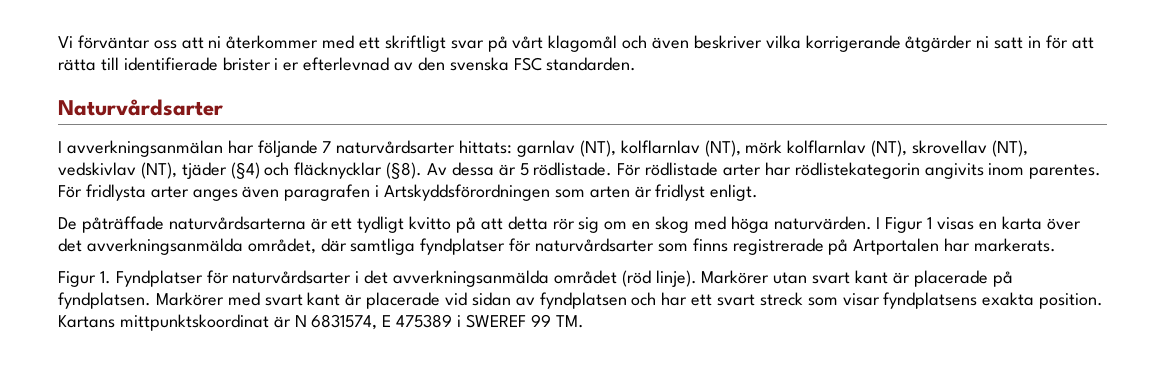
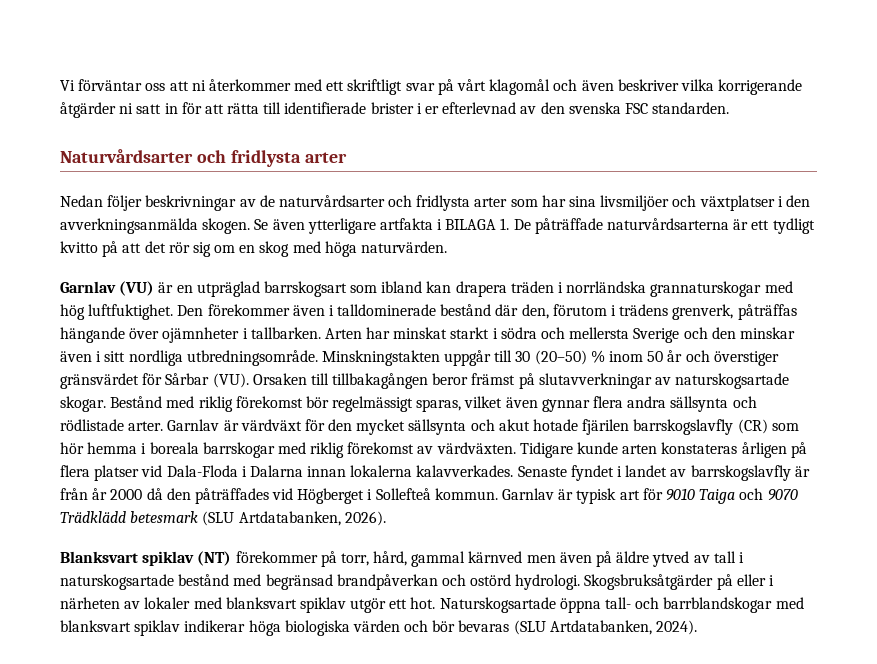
- Naturvårdsarter
- I avverkningsanmälan har följande 7 naturvårdsarter hittats: garnlav (NT), kolflarnlav (NT), mörk kolflarnlav (NT), skrovellav (NT), vedskivlav (NT), tjäder (§4) och fläcknycklar (§8). Av dessa är 5 rödlistade. För rödlistade arter har rödlistekategorin angivits inom parentes. För fridlysta arter anges även paragrafen i Artskyddsförordningen som arten är fridlyst enligt.
- De påträffade naturvårdsarterna är ett tydligt kvitto på att detta rör sig om en skog med höga naturvärden. I Figur 1 visas en karta över det avverkningsanmälda området, där samtliga fyndplatser för naturvårdsarter som finns registrerade på Artportalen har markerats.
- Figur 1. Fyndplatser för naturvårdsarter i det avverkningsanmälda området (röd linje). Markörer utan svart kant är placerade på fyndplatsen. Markörer med svart kant är placerade vid sidan av fyndplatsen och har ett svart streck som visar fyndplatsens exakta position. Kartans mittpunktskoordinat är N 6831574, E 475389 i SWEREF 99 TM.
+ Naturvårdsarter och fridlysta arter
+ Nedan följer beskrivningar av de naturvårdsarter och fridlysta arter som har sina livsmiljöer och växtplatser i den avverkningsanmälda skogen. Se även ytterligare artfakta i BILAGA 1. De påträffade naturvårdsarterna är ett tydligt kvitto på att det rör sig om en skog med höga naturvärden.
+ Garnlav (VU) är en utpräglad barrskogsart som ibland kan drapera träden i norrländska grannaturskogar med hög luftfuktighet. Den förekommer även i talldominerade bestånd där den, förutom i trädens grenverk, påträffas hängande över ojämnheter i tallbarken. Arten har minskat starkt i södra och mellersta Sverige och den minskar även i sitt nordliga utbredningsområde. Minskningstakten uppgår till 30 (20–50) % inom 50 år och överstiger gränsvärdet för Sårbar (VU). Orsaken till tillbakagången beror främst på slutavverkningar av naturskogsartade skogar. Bestånd med riklig förekomst bör regelmässigt sparas, vilket även gynnar flera andra sällsynta och rödlistade arter. Garnlav är värdväxt för den mycket sällsynta och akut hotade fjärilen barrskogslavfly (CR) som hör hemma i boreala barrskogar med riklig förekomst av värdväxten. Tidigare kunde arten konstateras årligen på flera platser vid Dala-Floda i Dalarna innan lokalerna kalavverkades. Senaste fyndet i landet av barrskogslavfly är från år 2000 då den påträffades vid Högberget i Sollefteå kommun. Garnlav är typisk art för 9010 Taiga och 9070 Trädklädd betesmark (SLU Artdatabanken, 2026).
+ Blanksvart spiklav (NT) förekommer på torr, hård, gammal kärnved men även på äldre ytved av tall i naturskogsartade bestånd med begränsad brandpåverkan och ostörd hydrologi. Skogsbruksåtgärder på eller i närheten av lokaler med blanksvart spiklav utgör ett hot. Naturskogsartade öppna tall- och barrblandskogar med blanksvart spiklav indikerar höga biologiska värden och bör bevaras (SLU Artdatabanken, 2024).

